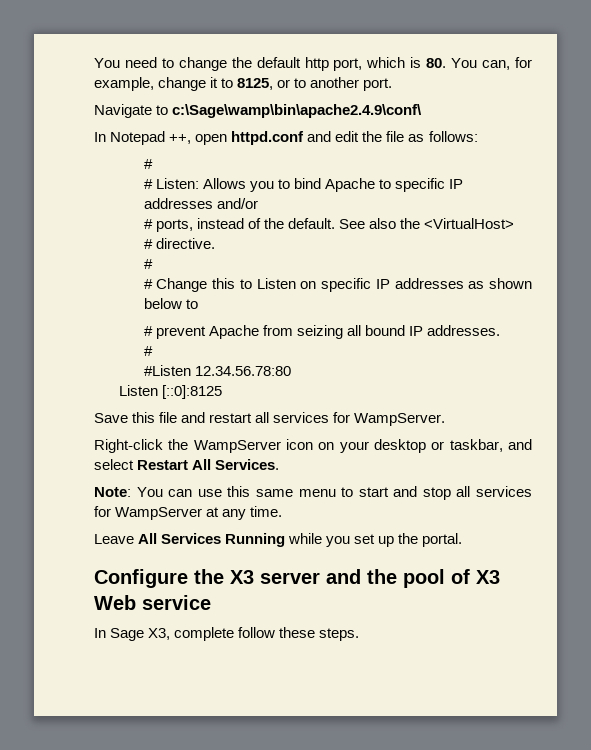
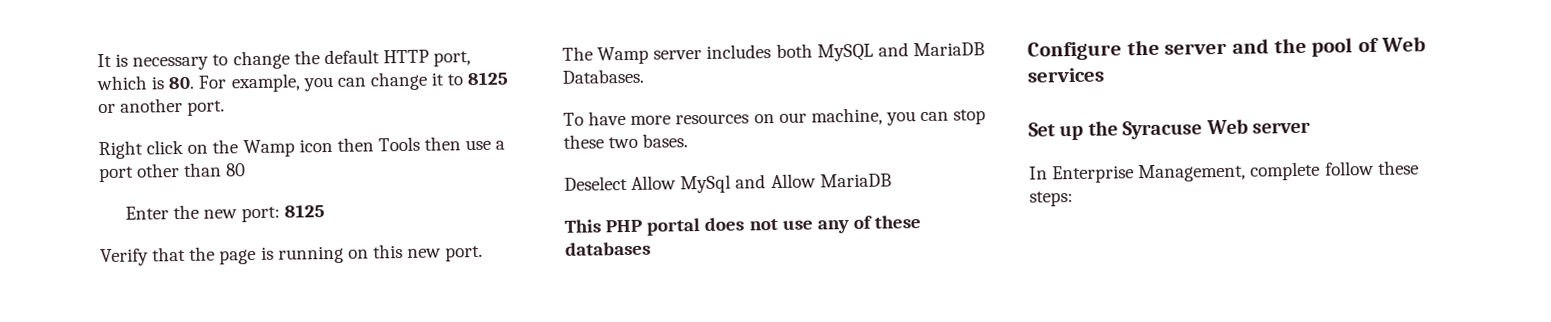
- You need to change the default http port, which is 80. You can, for example, change it to 8125, or to another port.
- Navigate to c:\Sage\wamp\bin\apache2.4.9\conf\
- In Notepad ++, open httpd.conf and edit the file as follows:
- #
- # Listen: Allows you to bind Apache to specific IP addresses and/or
- # ports, instead of the default. See also the <VirtualHost>
- # directive.
- #
- # Change this to Listen on specific IP addresses as shown below to
- # prevent Apache from seizing all bound IP addresses.
- #
- #Listen 12.34.56.78:80
- Listen [::0]:8125
- Save this file and restart all services for WampServer.
- Right-click the WampServer icon on your desktop or taskbar, and select Restart All Services.
- Note: You can use this same menu to start and stop all services for WampServer at any time.
- Leave All Services Running while you set up the portal.
+ It is necessary to change the default HTTP port, which is 80. For example, you can change it to 8125 or another port.
+ Right click on the Wamp icon then Tools then use a port other than 80
+ Enter the new port: 8125
+ Verify that the page is running on this new port.
+ The Wamp server includes both MySQL and MariaDB Databases.
+ To have more resources on our machine, you can stop these two bases.
+ Deselect Allow MySql and Allow MariaDB
+ This PHP portal does not use any of these databases
- Configure the X3 server and the pool of X3 Web service
- In Sage X3, complete follow these steps.
+ Configure the server and the pool of Web services
+ Set up the Syracuse Web server
+ In Enterprise Management, complete follow these steps:

